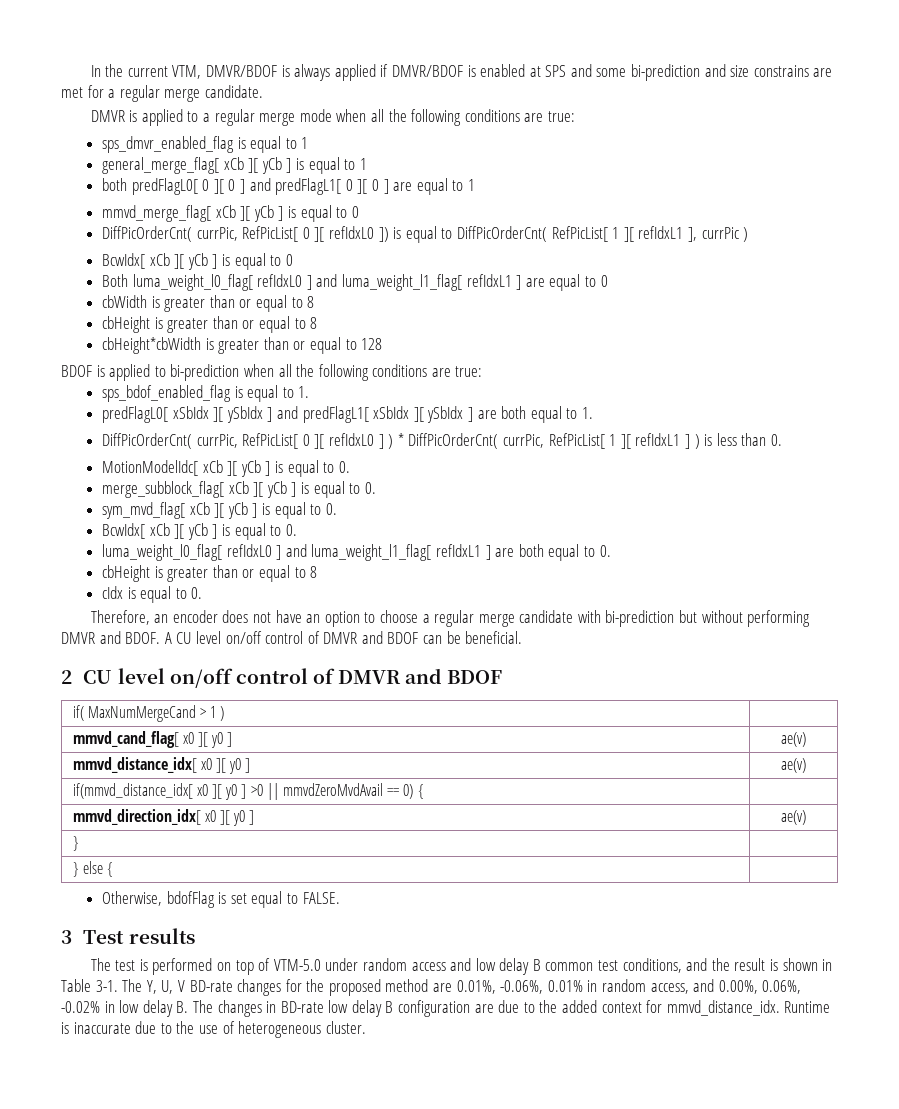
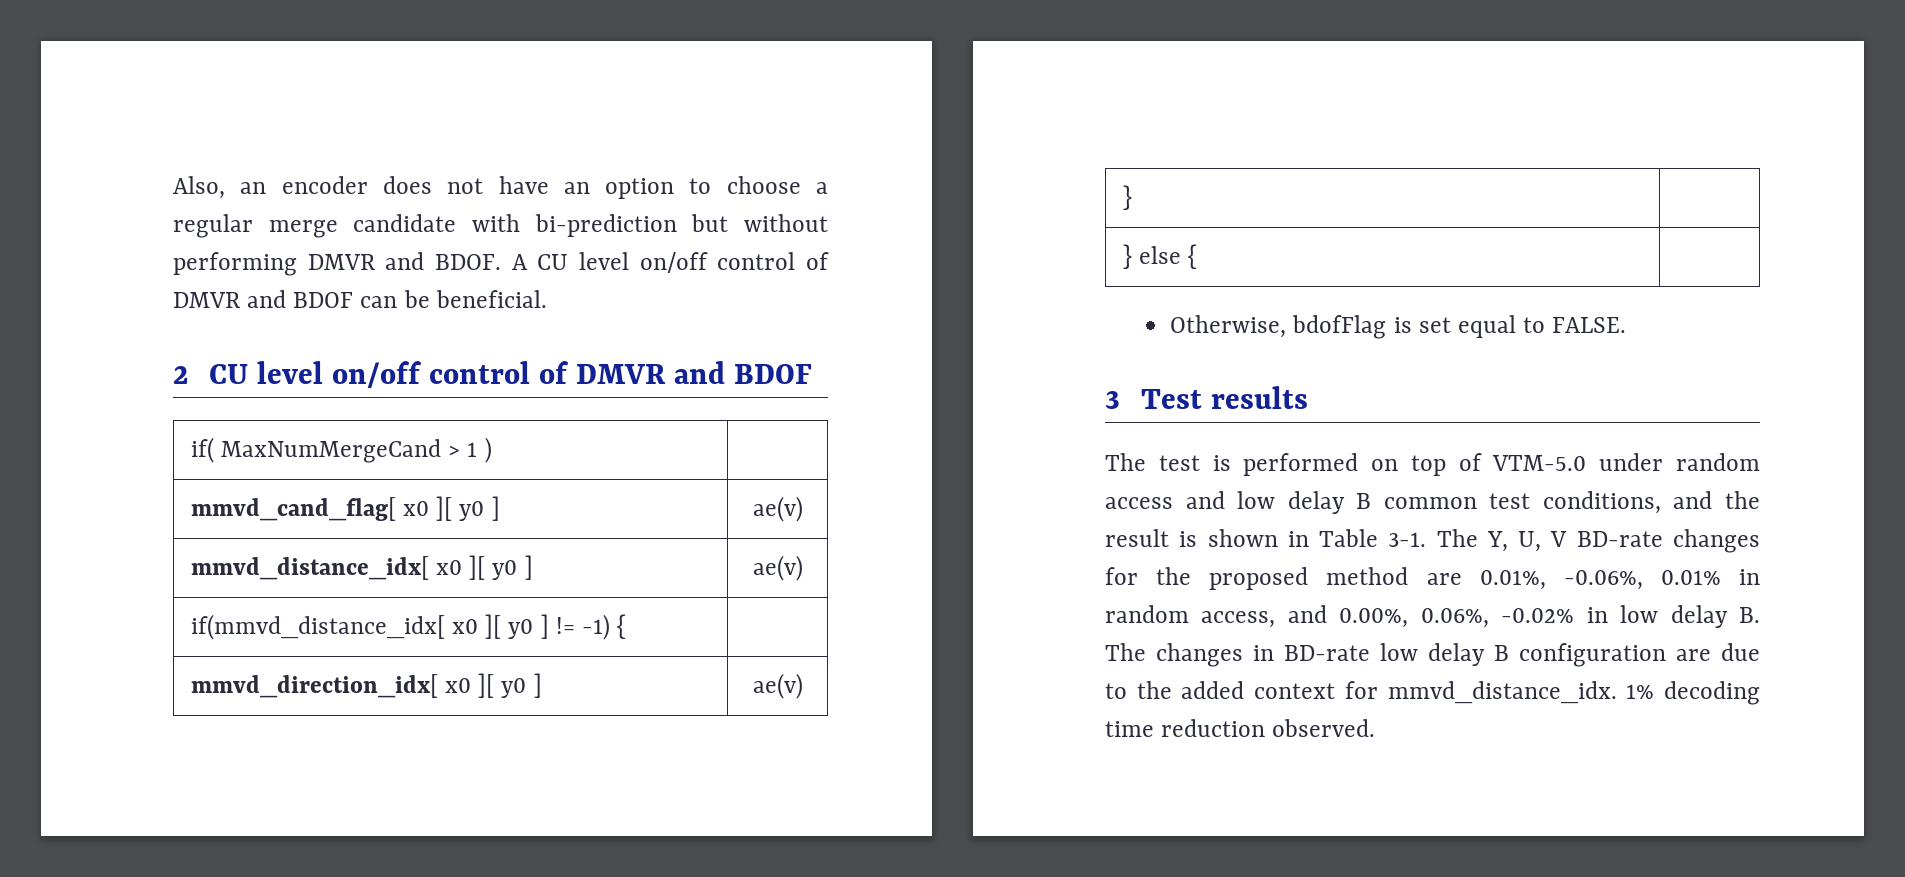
- In the current VTM, DMVR/BDOF is always applied if DMVR/BDOF is enabled at SPS and some bi-prediction and size constrains are met for a regular merge candidate.
- DMVR is applied to a regular merge mode when all the following conditions are true:
- sps_dmvr_enabled_flag is equal to 1
- general_merge_flag[ xCb ][ yCb ] is equal to 1
- both predFlagL0[ 0 ][ 0 ] and predFlagL1[ 0 ][ 0 ] are equal to 1
- mmvd_merge_flag[ xCb ][ yCb ] is equal to 0
- DiffPicOrderCnt( currPic, RefPicList[ 0 ][ refIdxL0 ]) is equal to DiffPicOrderCnt( RefPicList[ 1 ][ refIdxL1 ], currPic )
- BcwIdx[ xCb ][ yCb ] is equal to 0
- Both luma_weight_l0_flag[ refIdxL0 ] and luma_weight_l1_flag[ refIdxL1 ] are equal to 0
- cbWidth is greater than or equal to 8
- cbHeight is greater than or equal to 8
- cbHeight*cbWidth is greater than or equal to 128
- BDOF is applied to bi-prediction when all the following conditions are true:
- sps_bdof_enabled_flag is equal to 1.
- predFlagL0[ xSbIdx ][ ySbIdx ] and predFlagL1[ xSbIdx ][ ySbIdx ] are both equal to 1.
- DiffPicOrderCnt( currPic, RefPicList[ 0 ][ refIdxL0 ] ) * DiffPicOrderCnt( currPic, RefPicList[ 1 ][ refIdxL1 ] ) is less than 0.
- MotionModelIdc[ xCb ][ yCb ] is equal to 0.
- merge_subblock_flag[ xCb ][ yCb ] is equal to 0.
- sym_mvd_flag[ xCb ][ yCb ] is equal to 0.
- BcwIdx[ xCb ][ yCb ] is equal to 0.
- luma_weight_l0_flag[ refIdxL0 ] and luma_weight_l1_flag[ refIdxL1 ] are both equal to 0.
- cbHeight is greater than or equal to 8
- cIdx is equal to 0.
- Therefore, an encoder does not have an option to choose a regular merge candidate with bi-prediction but without performing DMVR and BDOF.
+ Also, an encoder does not have an option to choose a regular merge candidate with bi-prediction but without performing DMVR and BDOF.
- if(mmvd_distance_idx[ x0 ][ y0 ] >0 || mmvdZeroMvdAvail == 0) { |
+ if(mmvd_distance_idx[ x0 ][ y0 ] != -1) { |
- Runtime is inaccurate due to the use of heterogeneous cluster.
+ 1% decoding time reduction observed.

